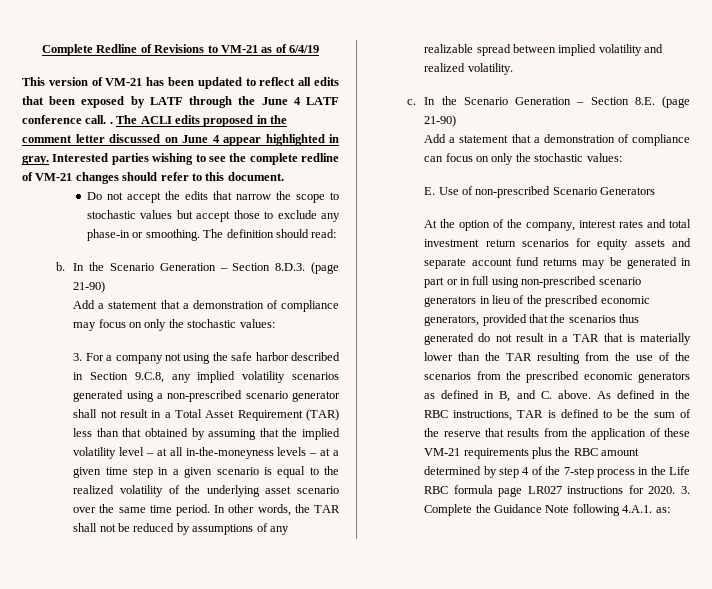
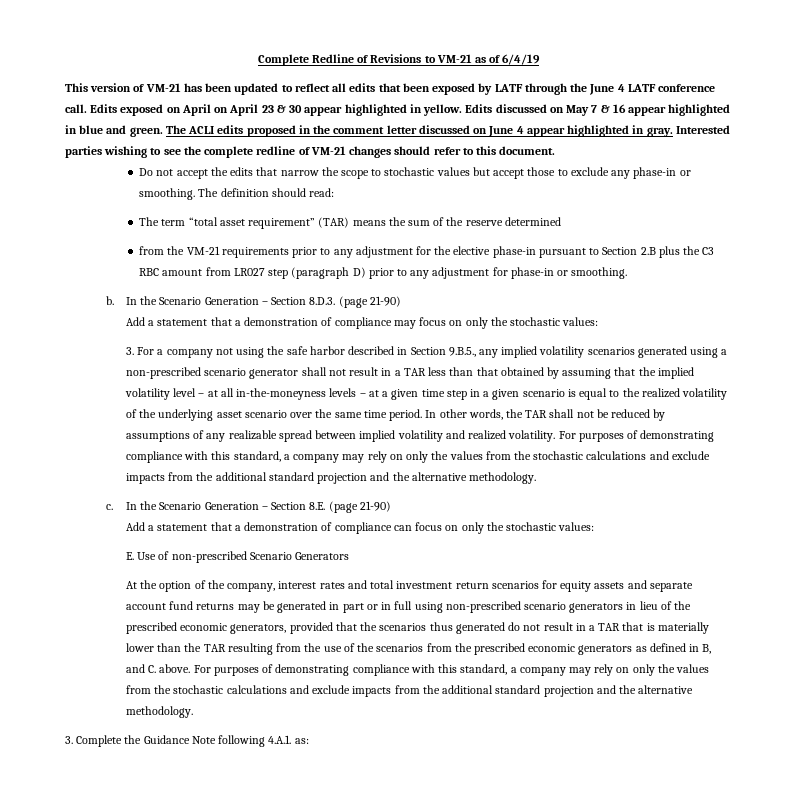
- This version of VM-21 has been updated to reflect all edits that been exposed by LATF through the June 4 LATF conference call. .
+ This version of VM-21 has been updated to reflect all edits that been exposed by LATF through the June 4 LATF conference call. Edits exposed on April on April 23 & 30 appear highlighted in yellow. Edits discussed on May 7 & 16 appear highlighted in blue and green.
+ The term “total asset requirement” (TAR) means the sum of the reserve determined
+ from the VM-21 requirements prior to any adjustment for the elective phase-in pursuant to Section 2.B plus the C3 RBC amount from LR027 step (paragraph D) prior to any adjustment for phase-in or smoothing.
- 3. For a company not using the safe harbor described in Section 9.C.8, any implied volatility scenarios generated using a non-prescribed scenario generator shall not result in a Total Asset Requirement (TAR) less than that obtained by assuming that the implied volatility level – at all in-the-moneyness levels – at a given time step in a given scenario is equal to the realized volatility of the underlying asset scenario over the same time period.
+ 3. For a company not using the safe harbor described in Section 9.B.5., any implied volatility scenarios generated using a non-prescribed scenario generator shall not result in a TAR less than that obtained by assuming that the implied volatility level – at all in-the-moneyness levels – at a given time step in a given scenario is equal to the realized volatility of the underlying asset scenario over the same time period.
- In other words, the TAR shall not be reduced by assumptions of any realizable spread between implied volatility and realized volatility.
+ In other words, the TAR shall not be reduced by assumptions of any realizable spread between implied volatility and realized volatility. For purposes of demonstrating compliance with this standard, a company may rely on only the values from the stochastic calculations and exclude impacts from the additional standard projection and the alternative methodology.
- At the option of the company, interest rates and total investment return scenarios for equity assets and separate account fund returns may be generated in part or in full using non-prescribed scenario generators in lieu of the prescribed economic generators, provided that the scenarios thus generated do not result in a TAR that is materially lower than the TAR resulting from the use of the scenarios from the prescribed economic generators as defined in B, and C. above. As defined in the RBC instructions, TAR is defined to be the sum of the reserve that results from the application of these VM-21 requirements plus the RBC amount determined by step 4 of the 7-step process in the Life RBC formula page LR027 instructions for 2020. 3. Complete the Guidance Note following 4.A.1. as:
+ At the option of the company, interest rates and total investment return scenarios for equity assets and separate account fund returns may be generated in part or in full using non-prescribed scenario generators in lieu of the prescribed economic generators, provided that the scenarios thus generated do not result in a TAR that is materially lower than the TAR resulting from the use of the scenarios from the prescribed economic generators as defined in B, and C. above. For purposes of demonstrating compliance with this standard, a company may rely on only the values from the stochastic calculations and exclude impacts from the additional standard projection and the alternative methodology.
+ 3. Complete the Guidance Note following 4.A.1. as:

